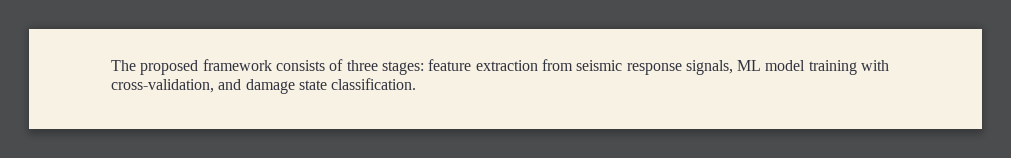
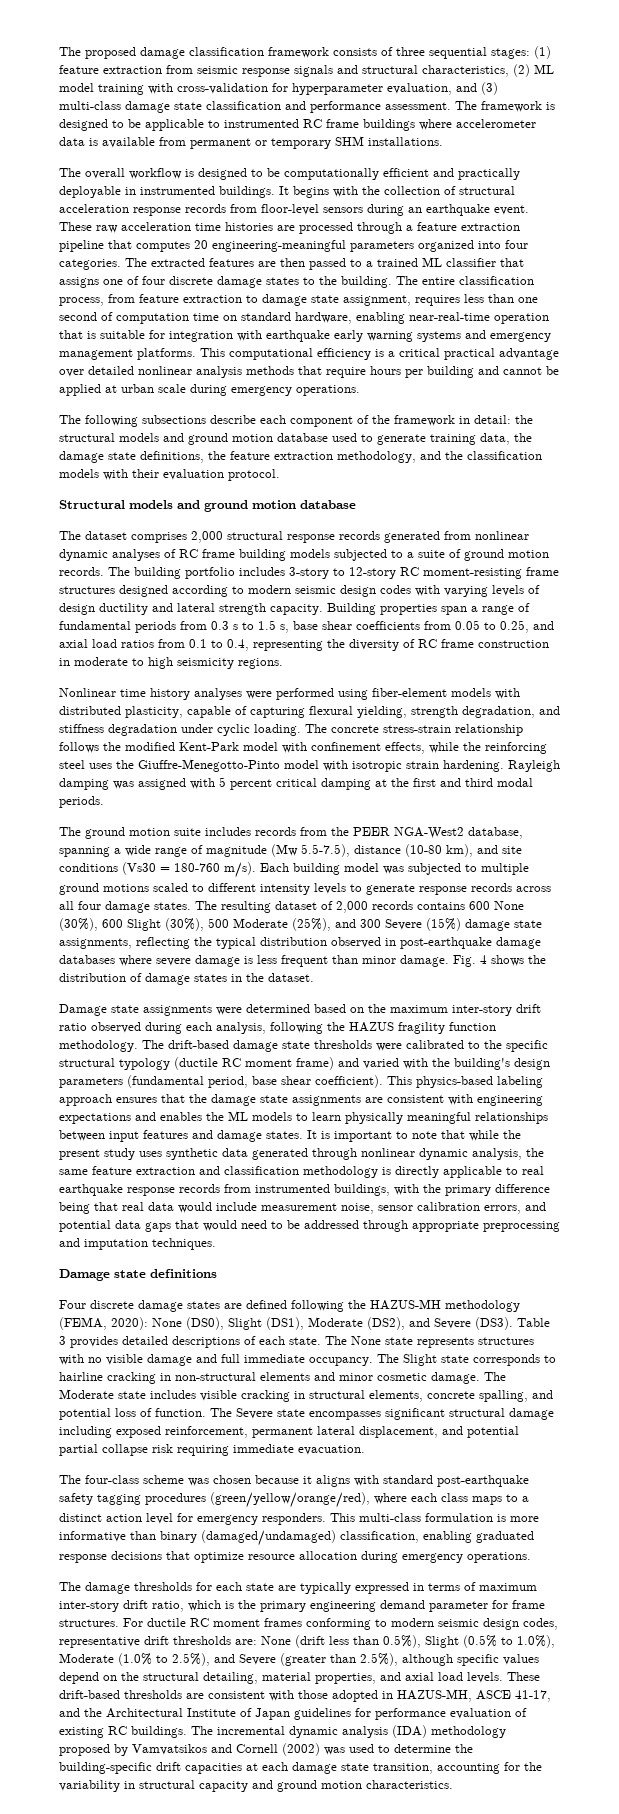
- The proposed framework consists of three stages: feature extraction from seismic response signals, ML model training with cross-validation, and damage state classification.
+ The proposed damage classification framework consists of three sequential stages: (1) feature extraction from seismic response signals and structural characteristics, (2) ML model training with cross-validation for hyperparameter evaluation, and (3) multi-class damage state classification and performance assessment. The framework is designed to be applicable to instrumented RC frame buildings where accelerometer data is available from permanent or temporary SHM installations.
+ The overall workflow is designed to be computationally efficient and practically deployable in instrumented buildings. It begins with the collection of structural acceleration response records from floor-level sensors during an earthquake event. These raw acceleration time histories are processed through a feature extraction pipeline that computes 20 engineering-meaningful parameters organized into four categories. The extracted features are then passed to a trained ML classifier that assigns one of four discrete damage states to the building. The entire classification process, from feature extraction to damage state assignment, requires less than one second of computation time on standard hardware, enabling near-real-time operation that is suitable for integration with earthquake early warning systems and emergency management platforms. This computational efficiency is a critical practical advantage over detailed nonlinear analysis methods that require hours per building and cannot be applied at urban scale during emergency operations.
+ The following subsections describe each component of the framework in detail: the structural models and ground motion database used to generate training data, the damage state definitions, the feature extraction methodology, and the classification models with their evaluation protocol.
+ Structural models and ground motion database
+ The dataset comprises 2,000 structural response records generated from nonlinear dynamic analyses of RC frame building models subjected to a suite of ground motion records. The building portfolio includes 3-story to 12-story RC moment-resisting frame structures designed according to modern seismic design codes with varying levels of design ductility and lateral strength capacity. Building properties span a range of fundamental periods from 0.3 s to 1.5 s, base shear coefficients from 0.05 to 0.25, and axial load ratios from 0.1 to 0.4, representing the diversity of RC frame construction in moderate to high seismicity regions.
+ Nonlinear time history analyses were performed using fiber-element models with distributed plasticity, capable of capturing flexural yielding, strength degradation, and stiffness degradation under cyclic loading. The concrete stress-strain relationship follows the modified Kent-Park model with confinement effects, while the reinforcing steel uses the Giuffre-Menegotto-Pinto model with isotropic strain hardening. Rayleigh damping was assigned with 5 percent critical damping at the first and third modal periods.
+ The ground motion suite includes records from the PEER NGA-West2 database, spanning a wide range of magnitude (Mw 5.5-7.5), distance (10-80 km), and site conditions (Vs30 = 180-760 m/s). Each building model was subjected to multiple ground motions scaled to different intensity levels to generate response records across all four damage states. The resulting dataset of 2,000 records contains 600 None (30%), 600 Slight (30%), 500 Moderate (25%), and 300 Severe (15%) damage state assignments, reflecting the typical distribution observed in post-earthquake damage databases where severe damage is less frequent than minor damage. Fig. 4 shows the distribution of damage states in the dataset.
+ Damage state assignments were determined based on the maximum inter-story drift ratio observed during each analysis, following the HAZUS fragility function methodology. The drift-based damage state thresholds were calibrated to the specific structural typology (ductile RC moment frame) and varied with the building's design parameters (fundamental period, base shear coefficient). This physics-based labeling approach ensures that the damage state assignments are consistent with engineering expectations and enables the ML models to learn physically meaningful relationships between input features and damage states. It is important to note that while the present study uses synthetic data generated through nonlinear dynamic analysis, the same feature extraction and classification methodology is directly applicable to real earthquake response records from instrumented buildings, with the primary difference being that real data would include measurement noise, sensor calibration errors, and potential data gaps that would need to be addressed through appropriate preprocessing and imputation techniques.
+ Damage state definitions
+ Four discrete damage states are defined following the HAZUS-MH methodology (FEMA, 2020): None (DS0), Slight (DS1), Moderate (DS2), and Severe (DS3). Table 3 provides detailed descriptions of each state. The None state represents structures with no visible damage and full immediate occupancy. The Slight state corresponds to hairline cracking in non-structural elements and minor cosmetic damage. The Moderate state includes visible cracking in structural elements, concrete spalling, and potential loss of function. The Severe state encompasses significant structural damage including exposed reinforcement, permanent lateral displacement, and potential partial collapse risk requiring immediate evacuation.
+ The four-class scheme was chosen because it aligns with standard post-earthquake safety tagging procedures (green/yellow/orange/red), where each class maps to a distinct action level for emergency responders. This multi-class formulation is more informative than binary (damaged/undamaged) classification, enabling graduated response decisions that optimize resource allocation during emergency operations.
+ The damage thresholds for each state are typically expressed in terms of maximum inter-story drift ratio, which is the primary engineering demand parameter for frame structures. For ductile RC moment frames conforming to modern seismic design codes, representative drift thresholds are: None (drift less than 0.5%), Slight (0.5% to 1.0%), Moderate (1.0% to 2.5%), and Severe (greater than 2.5%), although specific values depend on the structural detailing, material properties, and axial load levels. These drift-based thresholds are consistent with those adopted in HAZUS-MH, ASCE 41-17, and the Architectural Institute of Japan guidelines for performance evaluation of existing RC buildings. The incremental dynamic analysis (IDA) methodology proposed by Vamvatsikos and Cornell (2002) was used to determine the building-specific drift capacities at each damage state transition, accounting for the variability in structural capacity and ground motion characteristics.

